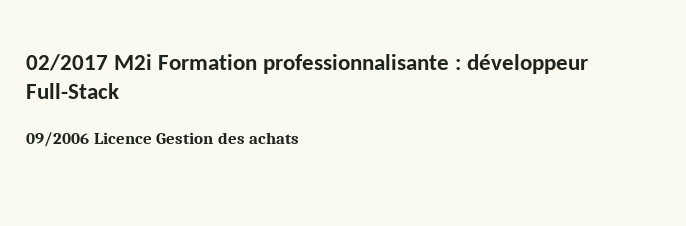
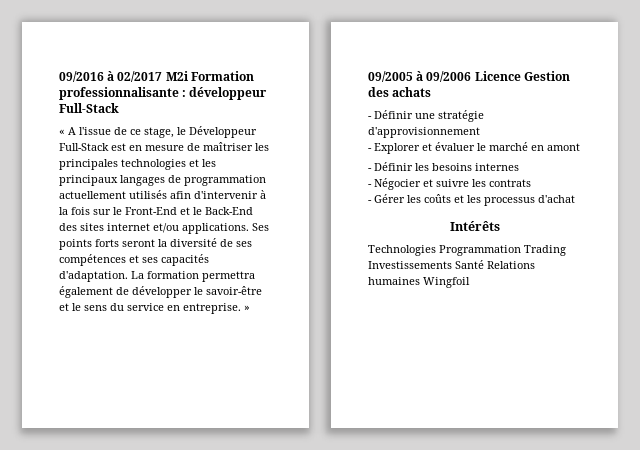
- 02/2017 M2i Formation professionnalisante : développeur Full-Stack
+ 09/2016 à 02/2017 M2i Formation professionnalisante : développeur Full-Stack
- 09/2006 Licence Gestion des achats
+ « A l'issue de ce stage, le Développeur Full-Stack est en mesure de maîtriser les principales technologies et les principaux langages de programmation actuellement utilisés afin d'intervenir à la fois sur le Front-End et le Back-End des sites internet et/ou applications. Ses points forts seront la diversité de ses compétences et ses capacités d'adaptation. La formation permettra également de développer le savoir-être et le sens du service en entreprise. »
+ 09/2005 à 09/2006 Licence Gestion des achats
+ - Définir une stratégie d'approvisionnement
+ - Explorer et évaluer le marché en amont
+ - Définir les besoins internes
+ - Négocier et suivre les contrats
+ - Gérer les coûts et les processus d'achat
+ Intérêts
+ Technologies Programmation Trading Investissements Santé Relations humaines Wingfoil

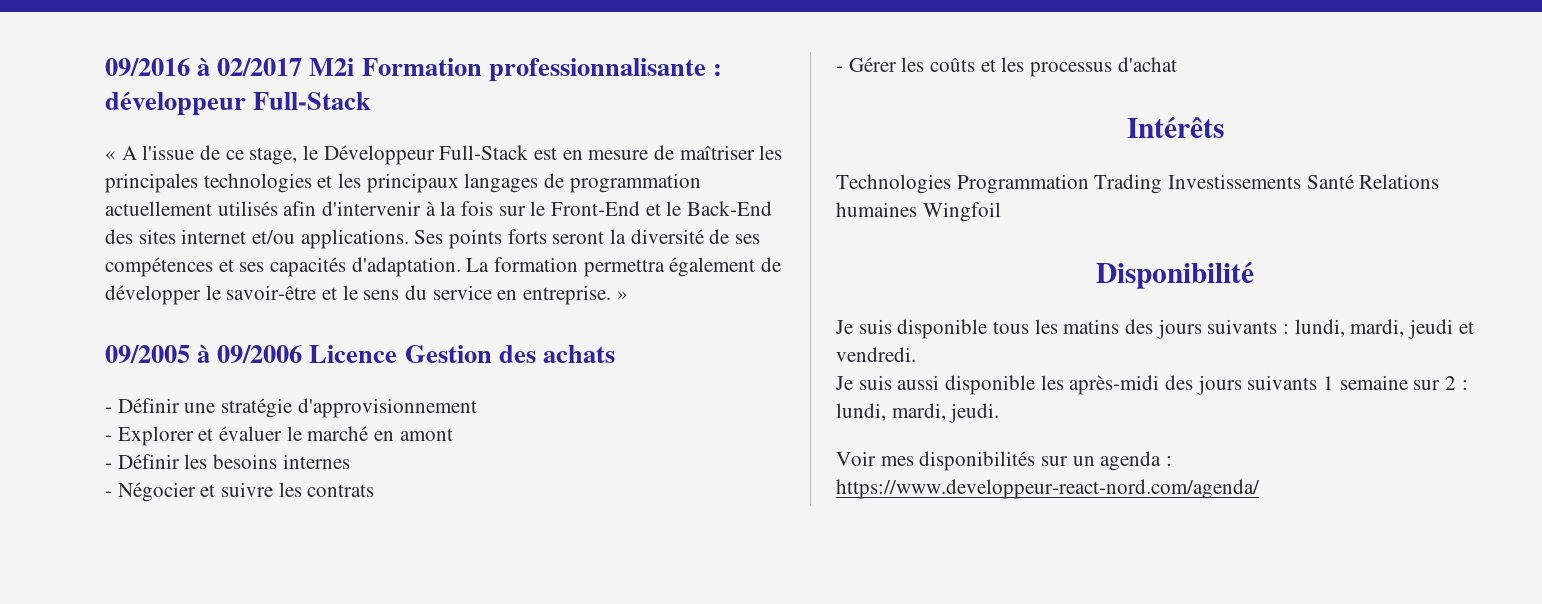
+ Disponibilité
+ Je suis disponible tous les matins des jours suivants : lundi, mardi, jeudi et vendredi.
+ Je suis aussi disponible les après-midi des jours suivants 1 semaine sur 2 : lundi, mardi, jeudi.
+ Voir mes disponibilités sur un agenda : https://www.developpeur-react-nord.com/agenda/

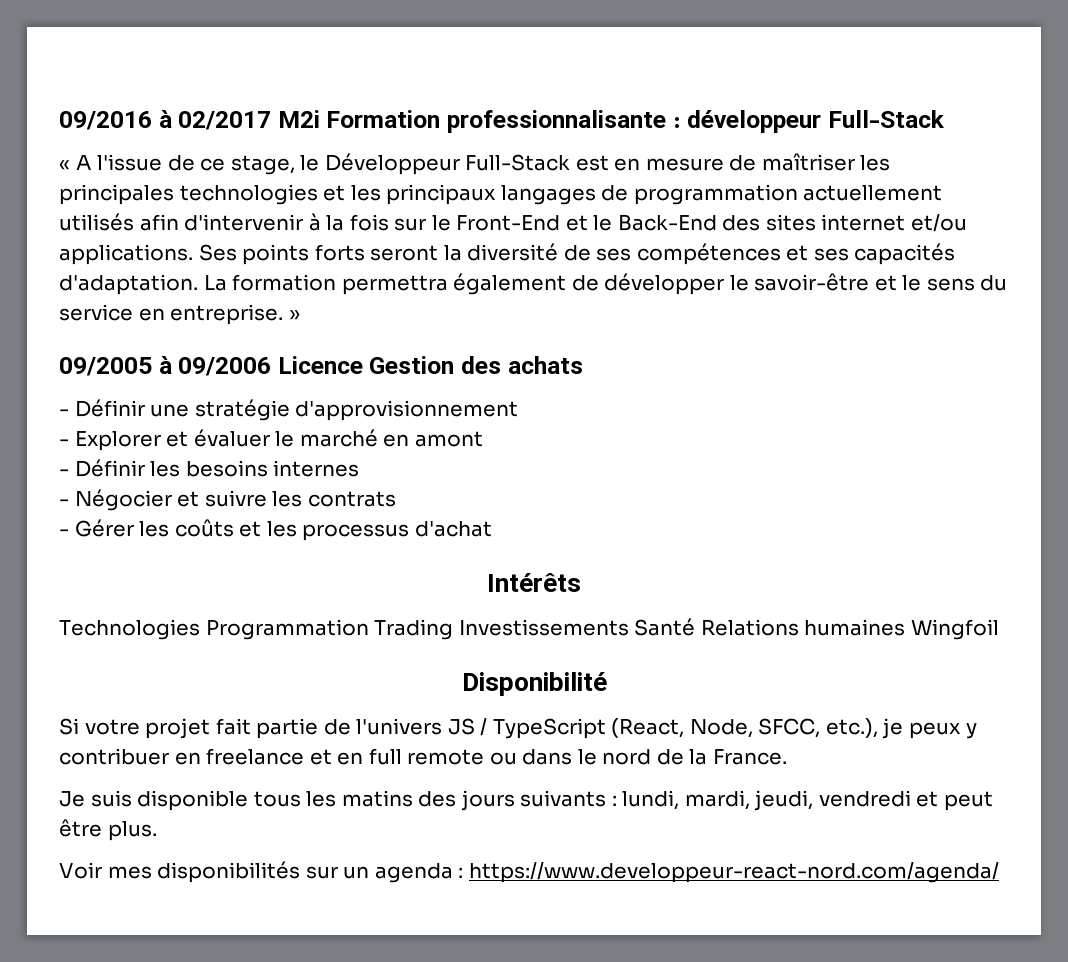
+ Si votre projet fait partie de l'univers JS / TypeScript (React, Node, SFCC, etc.), je peux y contribuer en freelance et en full remote ou dans le nord de la France.
- Je suis disponible tous les matins des jours suivants : lundi, mardi, jeudi et vendredi.
- Je suis aussi disponible les après-midi des jours suivants 1 semaine sur 2 : lundi, mardi, jeudi.
+ Je suis disponible tous les matins des jours suivants : lundi, mardi, jeudi, vendredi et peut être plus.

